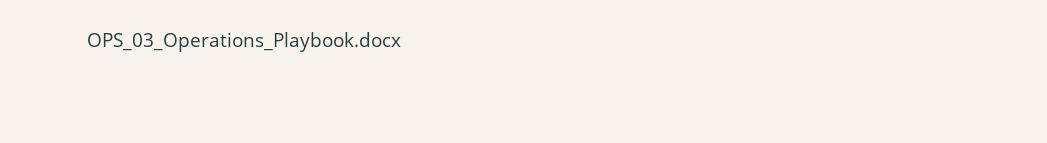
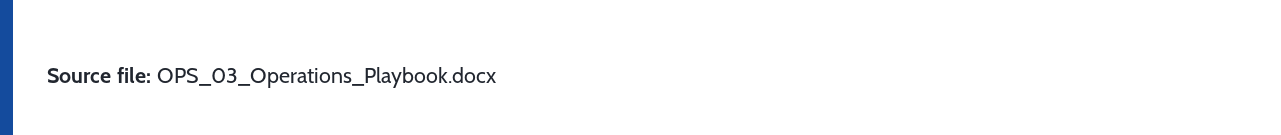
- OPS_03_Operations_Playbook.docx
+ Source file: OPS_03_Operations_Playbook.docx

